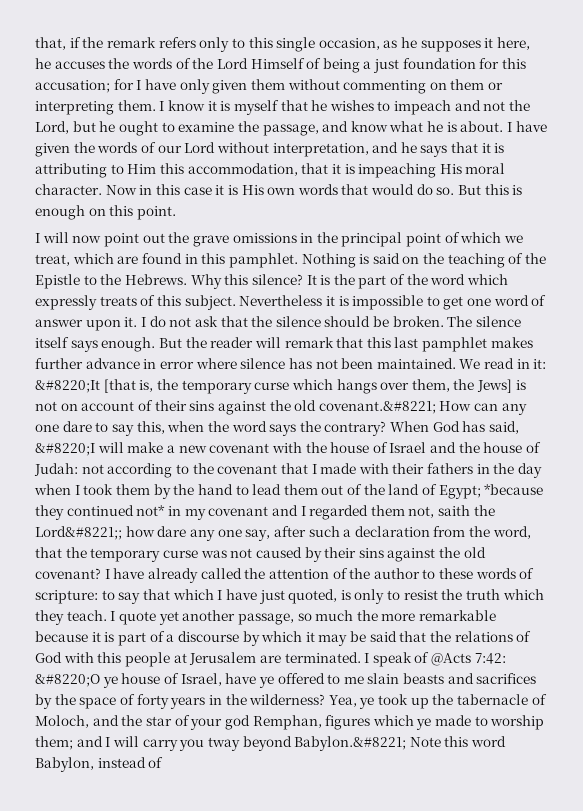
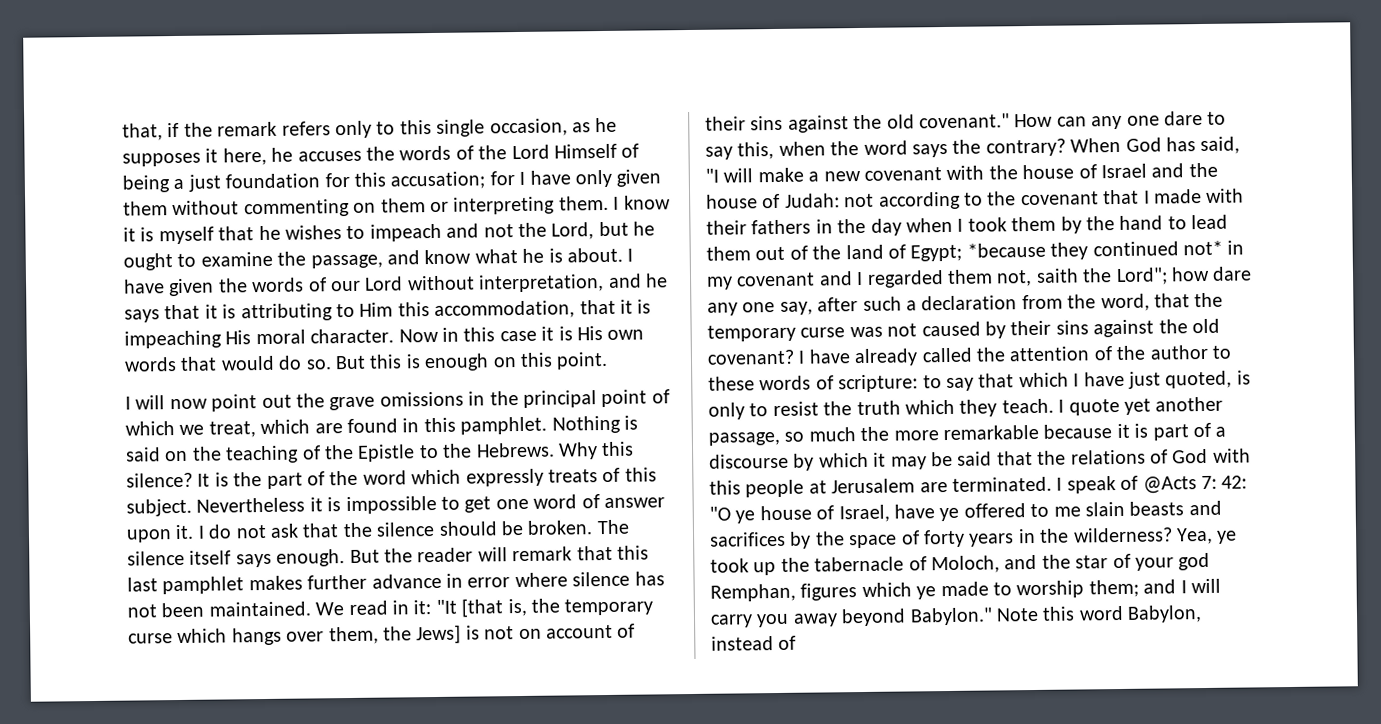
- We read in it: &#8220;It [that is, the temporary curse which hangs over them, the Jews] is not on account of their sins against the old covenant.&#8221; How can any one dare to say this, when the word says the contrary?
+ We read in it: "It [that is, the temporary curse which hangs over them, the Jews] is not on account of their sins against the old covenant." How can any one dare to say this, when the word says the contrary?
- When God has said, &#8220;I will make a new covenant with the house of Israel and the house of Judah:
+ When God has said, "I will make a new covenant with the house of Israel and the house of Judah:
- *because they continued not* in my covenant and I regarded them not, saith the Lord&#8221;;
+ *because they continued not* in my covenant and I regarded them not, saith the Lord";
- I speak of @Acts 7:42: &#8220;O ye house of Israel, have ye offered to me slain beasts and sacrifices by the space of forty years in the wilderness?
+ I speak of @Acts 7: 42: "O ye house of Israel, have ye offered to me slain beasts and sacrifices by the space of forty years in the wilderness?
- Yea, ye took up the tabernacle of Moloch, and the star of your god Remphan, figures which ye made to worship them; and I will carry you tway beyond Babylon.&#8221; Note this word Babylon, instead of
+ Yea, ye took up the tabernacle of Moloch, and the star of your god Remphan, figures which ye made to worship them; and I will carry you away beyond Babylon." Note this word Babylon, instead of

